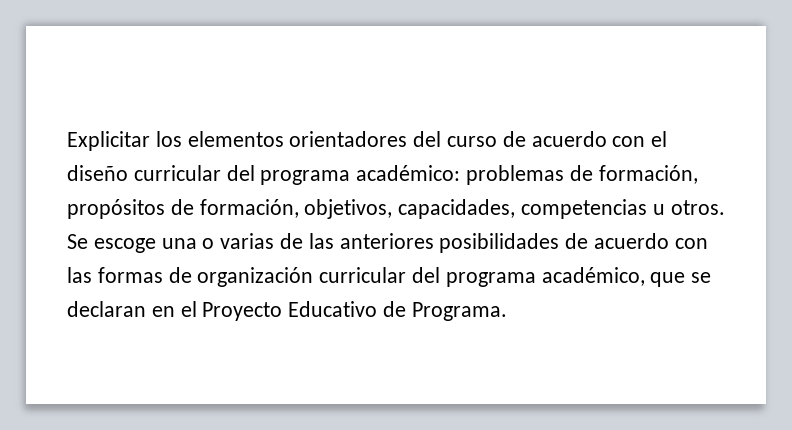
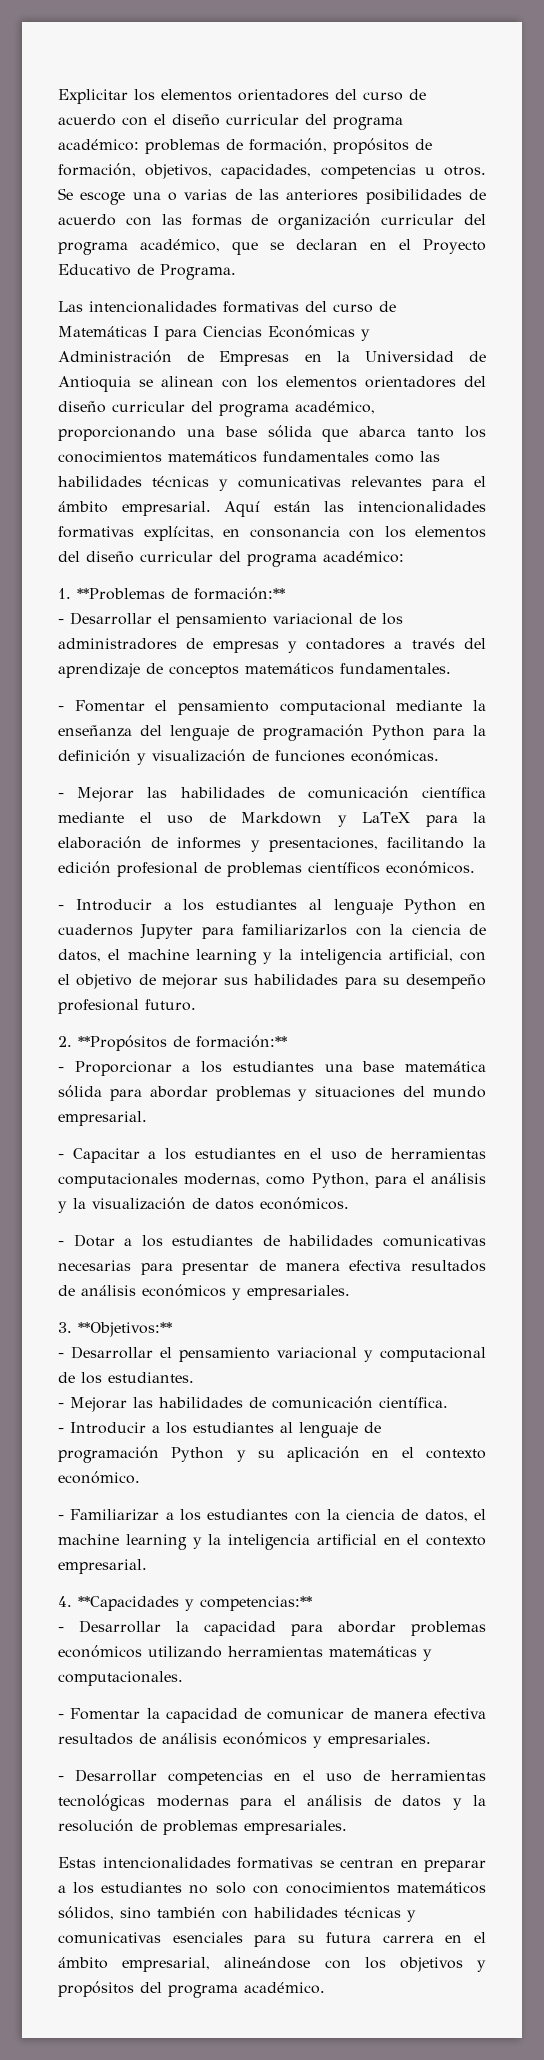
+ Las intencionalidades formativas del curso de Matemáticas I para Ciencias Económicas y Administración de Empresas en la Universidad de Antioquia se alinean con los elementos orientadores del diseño curricular del programa académico, proporcionando una base sólida que abarca tanto los conocimientos matemáticos fundamentales como las habilidades técnicas y comunicativas relevantes para el ámbito empresarial. Aquí están las intencionalidades formativas explícitas, en consonancia con los elementos del diseño curricular del programa académico:
+ 1. **Problemas de formación:**
+ - Desarrollar el pensamiento variacional de los administradores de empresas y contadores a través del aprendizaje de conceptos matemáticos fundamentales.
+ - Fomentar el pensamiento computacional mediante la enseñanza del lenguaje de programación Python para la definición y visualización de funciones económicas.
+ - Mejorar las habilidades de comunicación científica mediante el uso de Markdown y LaTeX para la elaboración de informes y presentaciones, facilitando la edición profesional de problemas científicos económicos.
+ - Introducir a los estudiantes al lenguaje Python en cuadernos Jupyter para familiarizarlos con la ciencia de datos, el machine learning y la inteligencia artificial, con el objetivo de mejorar sus habilidades para su desempeño profesional futuro.
+ 2. **Propósitos de formación:**
+ - Proporcionar a los estudiantes una base matemática sólida para abordar problemas y situaciones del mundo empresarial.
+ - Capacitar a los estudiantes en el uso de herramientas computacionales modernas, como Python, para el análisis y la visualización de datos económicos.
+ - Dotar a los estudiantes de habilidades comunicativas necesarias para presentar de manera efectiva resultados de análisis económicos y empresariales.
+ 3. **Objetivos:**
+ - Desarrollar el pensamiento variacional y computacional de los estudiantes.
+ - Mejorar las habilidades de comunicación científica.
+ - Introducir a los estudiantes al lenguaje de programación Python y su aplicación en el contexto económico.
+ - Familiarizar a los estudiantes con la ciencia de datos, el machine learning y la inteligencia artificial en el contexto empresarial.
+ 4. **Capacidades y competencias:**
+ - Desarrollar la capacidad para abordar problemas económicos utilizando herramientas matemáticas y computacionales.
+ - Fomentar la capacidad de comunicar de manera efectiva resultados de análisis económicos y empresariales.
+ - Desarrollar competencias en el uso de herramientas tecnológicas modernas para el análisis de datos y la resolución de problemas empresariales.
+ Estas intencionalidades formativas se centran en preparar a los estudiantes no solo con conocimientos matemáticos sólidos, sino también con habilidades técnicas y comunicativas esenciales para su futura carrera en el ámbito empresarial, alineándose con los objetivos y propósitos del programa académico.

